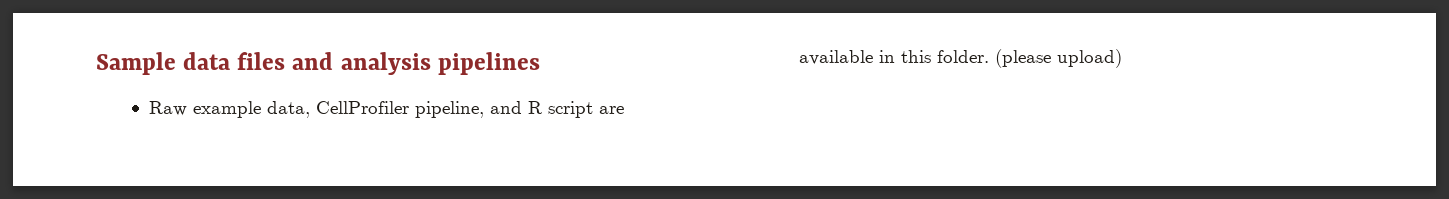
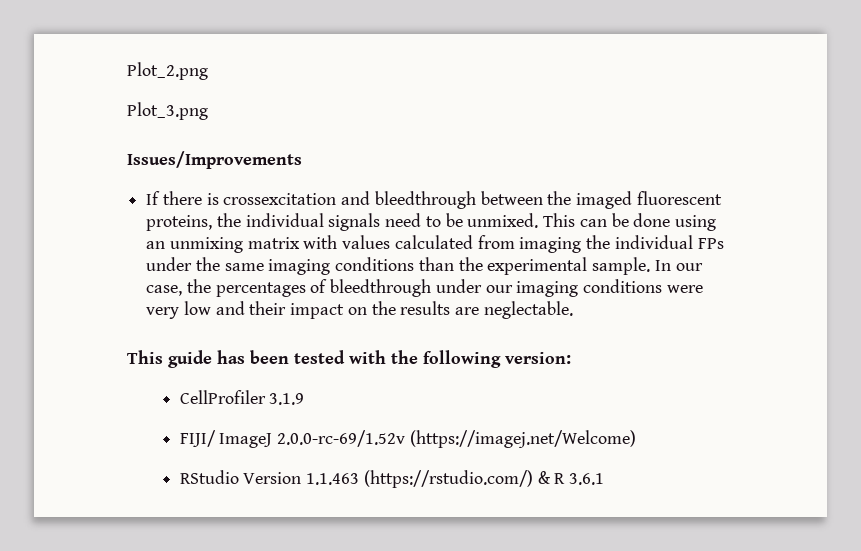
- Sample data files and analysis pipelines
- Raw example data, CellProfiler pipeline, and R script are available in this folder. (please upload)
+ Plot_2.png
+ Plot_3.png
+ Issues/Improvements
+ If there is crossexcitation and bleedthrough between the imaged fluorescent proteins, the individual signals need to be unmixed. This can be done using an unmixing matrix with values calculated from imaging the individual FPs under the same imaging conditions than the experimental sample. In our case, the percentages of bleedthrough under our imaging conditions were very low and their impact on the results are neglectable.
+ This guide has been tested with the following version:
+ CellProfiler 3.1.9
+ FIJI/ ImageJ 2.0.0-rc-69/1.52v (https://imagej.net/Welcome)
+ RStudio Version 1.1.463 (https://rstudio.com/) & R 3.6.1

